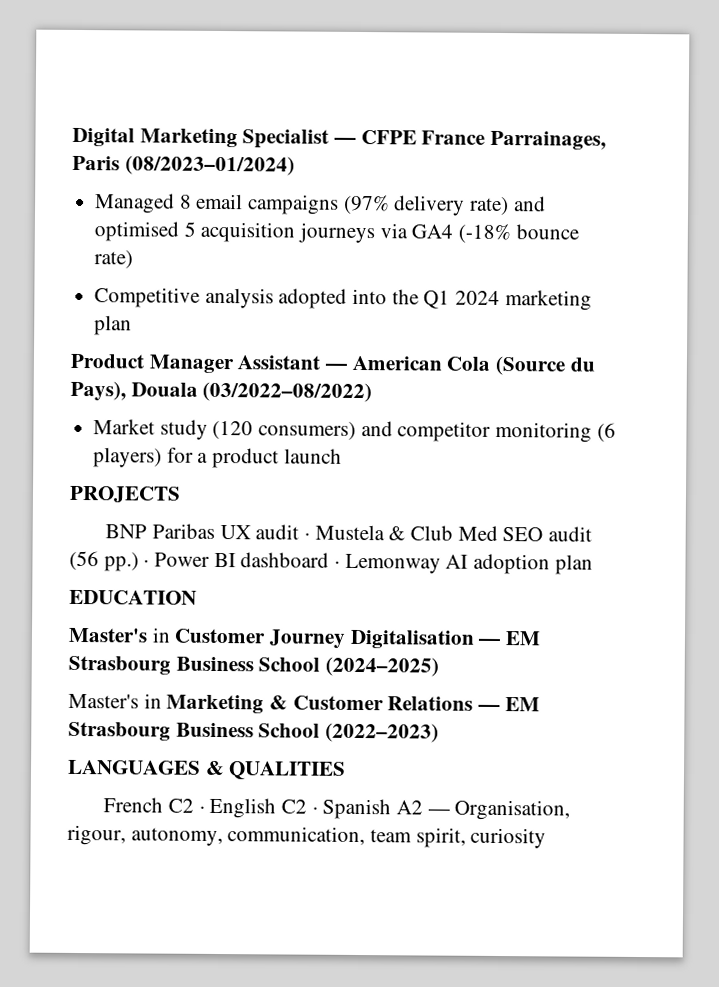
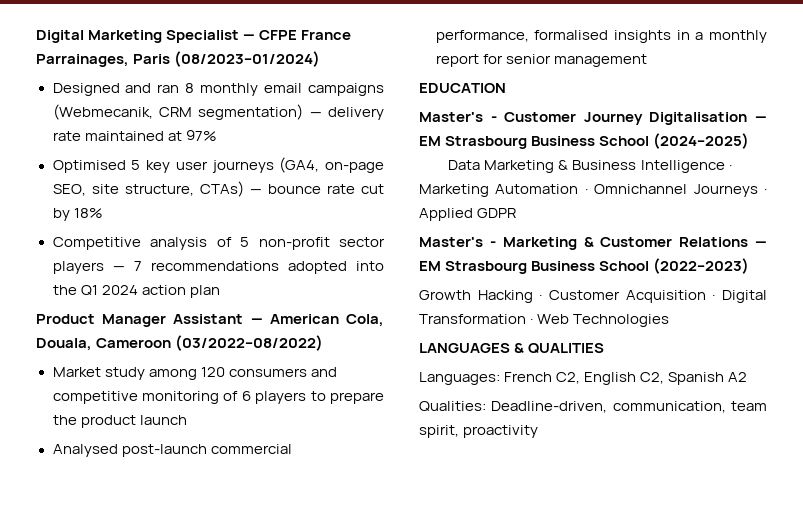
- Managed 8 email campaigns (97% delivery rate) and optimised 5 acquisition journeys via GA4 (-18% bounce rate)
- Competitive analysis adopted into the Q1 2024 marketing plan
+ Designed and ran 8 monthly email campaigns (Webmecanik, CRM segmentation) — delivery rate maintained at 97%
+ Optimised 5 key user journeys (GA4, on-page SEO, site structure, CTAs) — bounce rate cut by 18%
+ Competitive analysis of 5 non-profit sector players — 7 recommendations adopted into the Q1 2024 action plan
- Product Manager Assistant — American Cola (Source du Pays), Douala (03/2022–08/2022)
- Market study (120 consumers) and competitor monitoring (6 players) for a product launch
- PROJECTS
- BNP Paribas UX audit · Mustela & Club Med SEO audit (56 pp.) · Power BI dashboard · Lemonway AI adoption plan
+ Product Manager Assistant — American Cola, Douala, Cameroon (03/2022–08/2022)
+ Market study among 120 consumers and competitive monitoring of 6 players to prepare the product launch
+ Analysed post-launch commercial performance, formalised insights in a monthly report for senior management
- Master's in Customer Journey Digitalisation — EM Strasbourg Business School (2024–2025)
+ Master's - Customer Journey Digitalisation — EM Strasbourg Business School (2024–2025)
- Master's in Marketing & Customer Relations — EM Strasbourg Business School (2022–2023)
+ Data Marketing & Business Intelligence · Marketing Automation · Omnichannel Journeys · Applied GDPR
+ Master's - Marketing & Customer Relations — EM Strasbourg Business School (2022–2023)
+ Growth Hacking · Customer Acquisition · Digital Transformation · Web Technologies
  LANGUAGES & QUALITIES
- French C2 · English C2 · Spanish A2 — Organisation, rigour, autonomy, communication, team spirit, curiosity
+ Languages: French C2, English C2, Spanish A2
+ Qualities: Deadline-driven, communication, team spirit, proactivity

